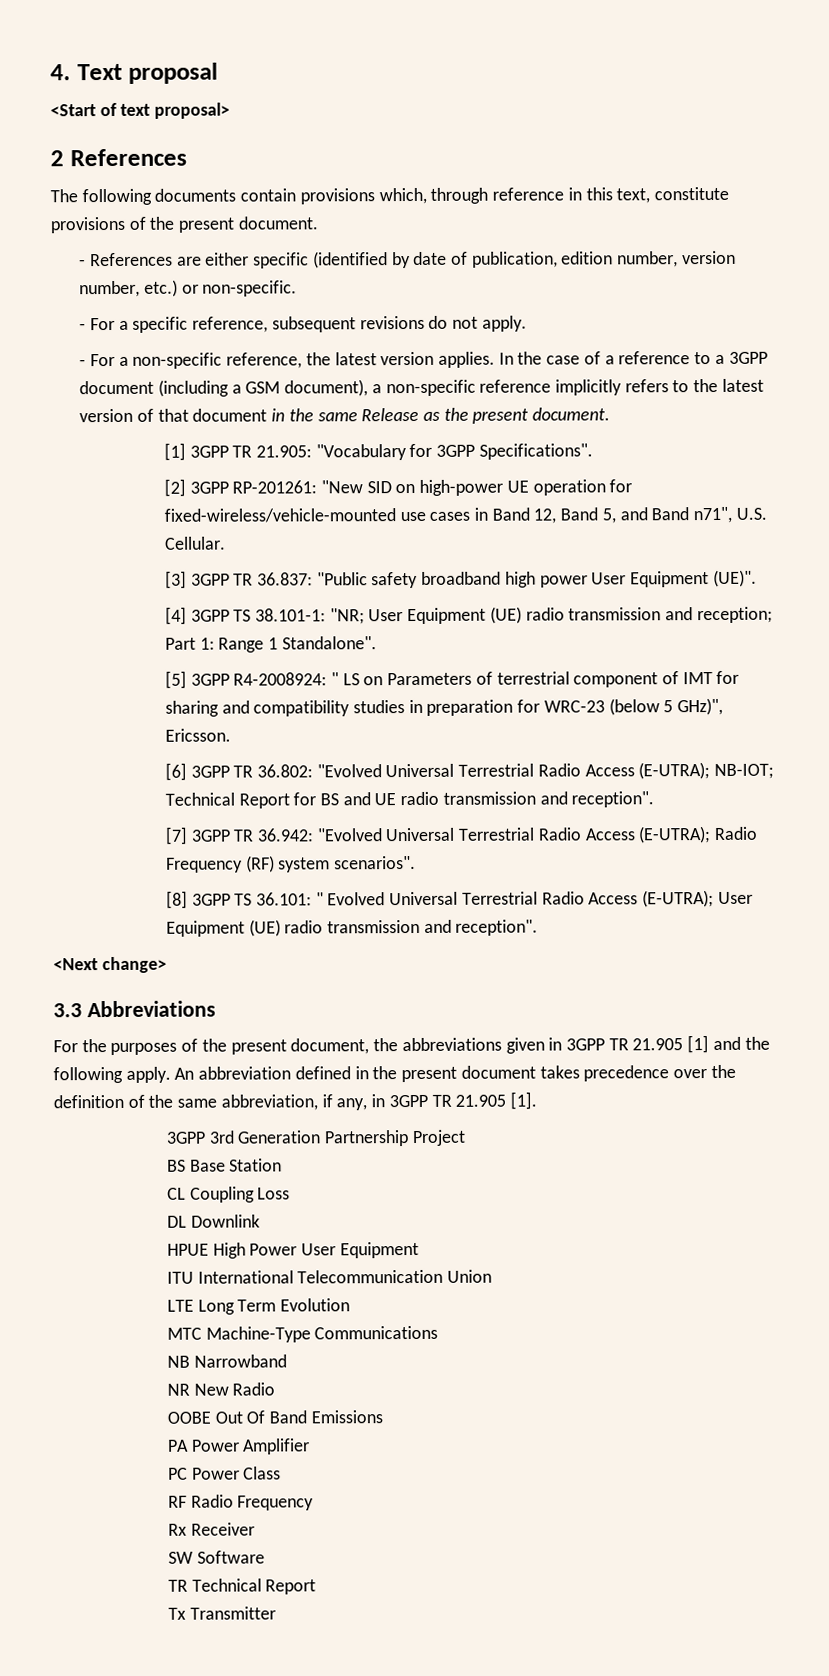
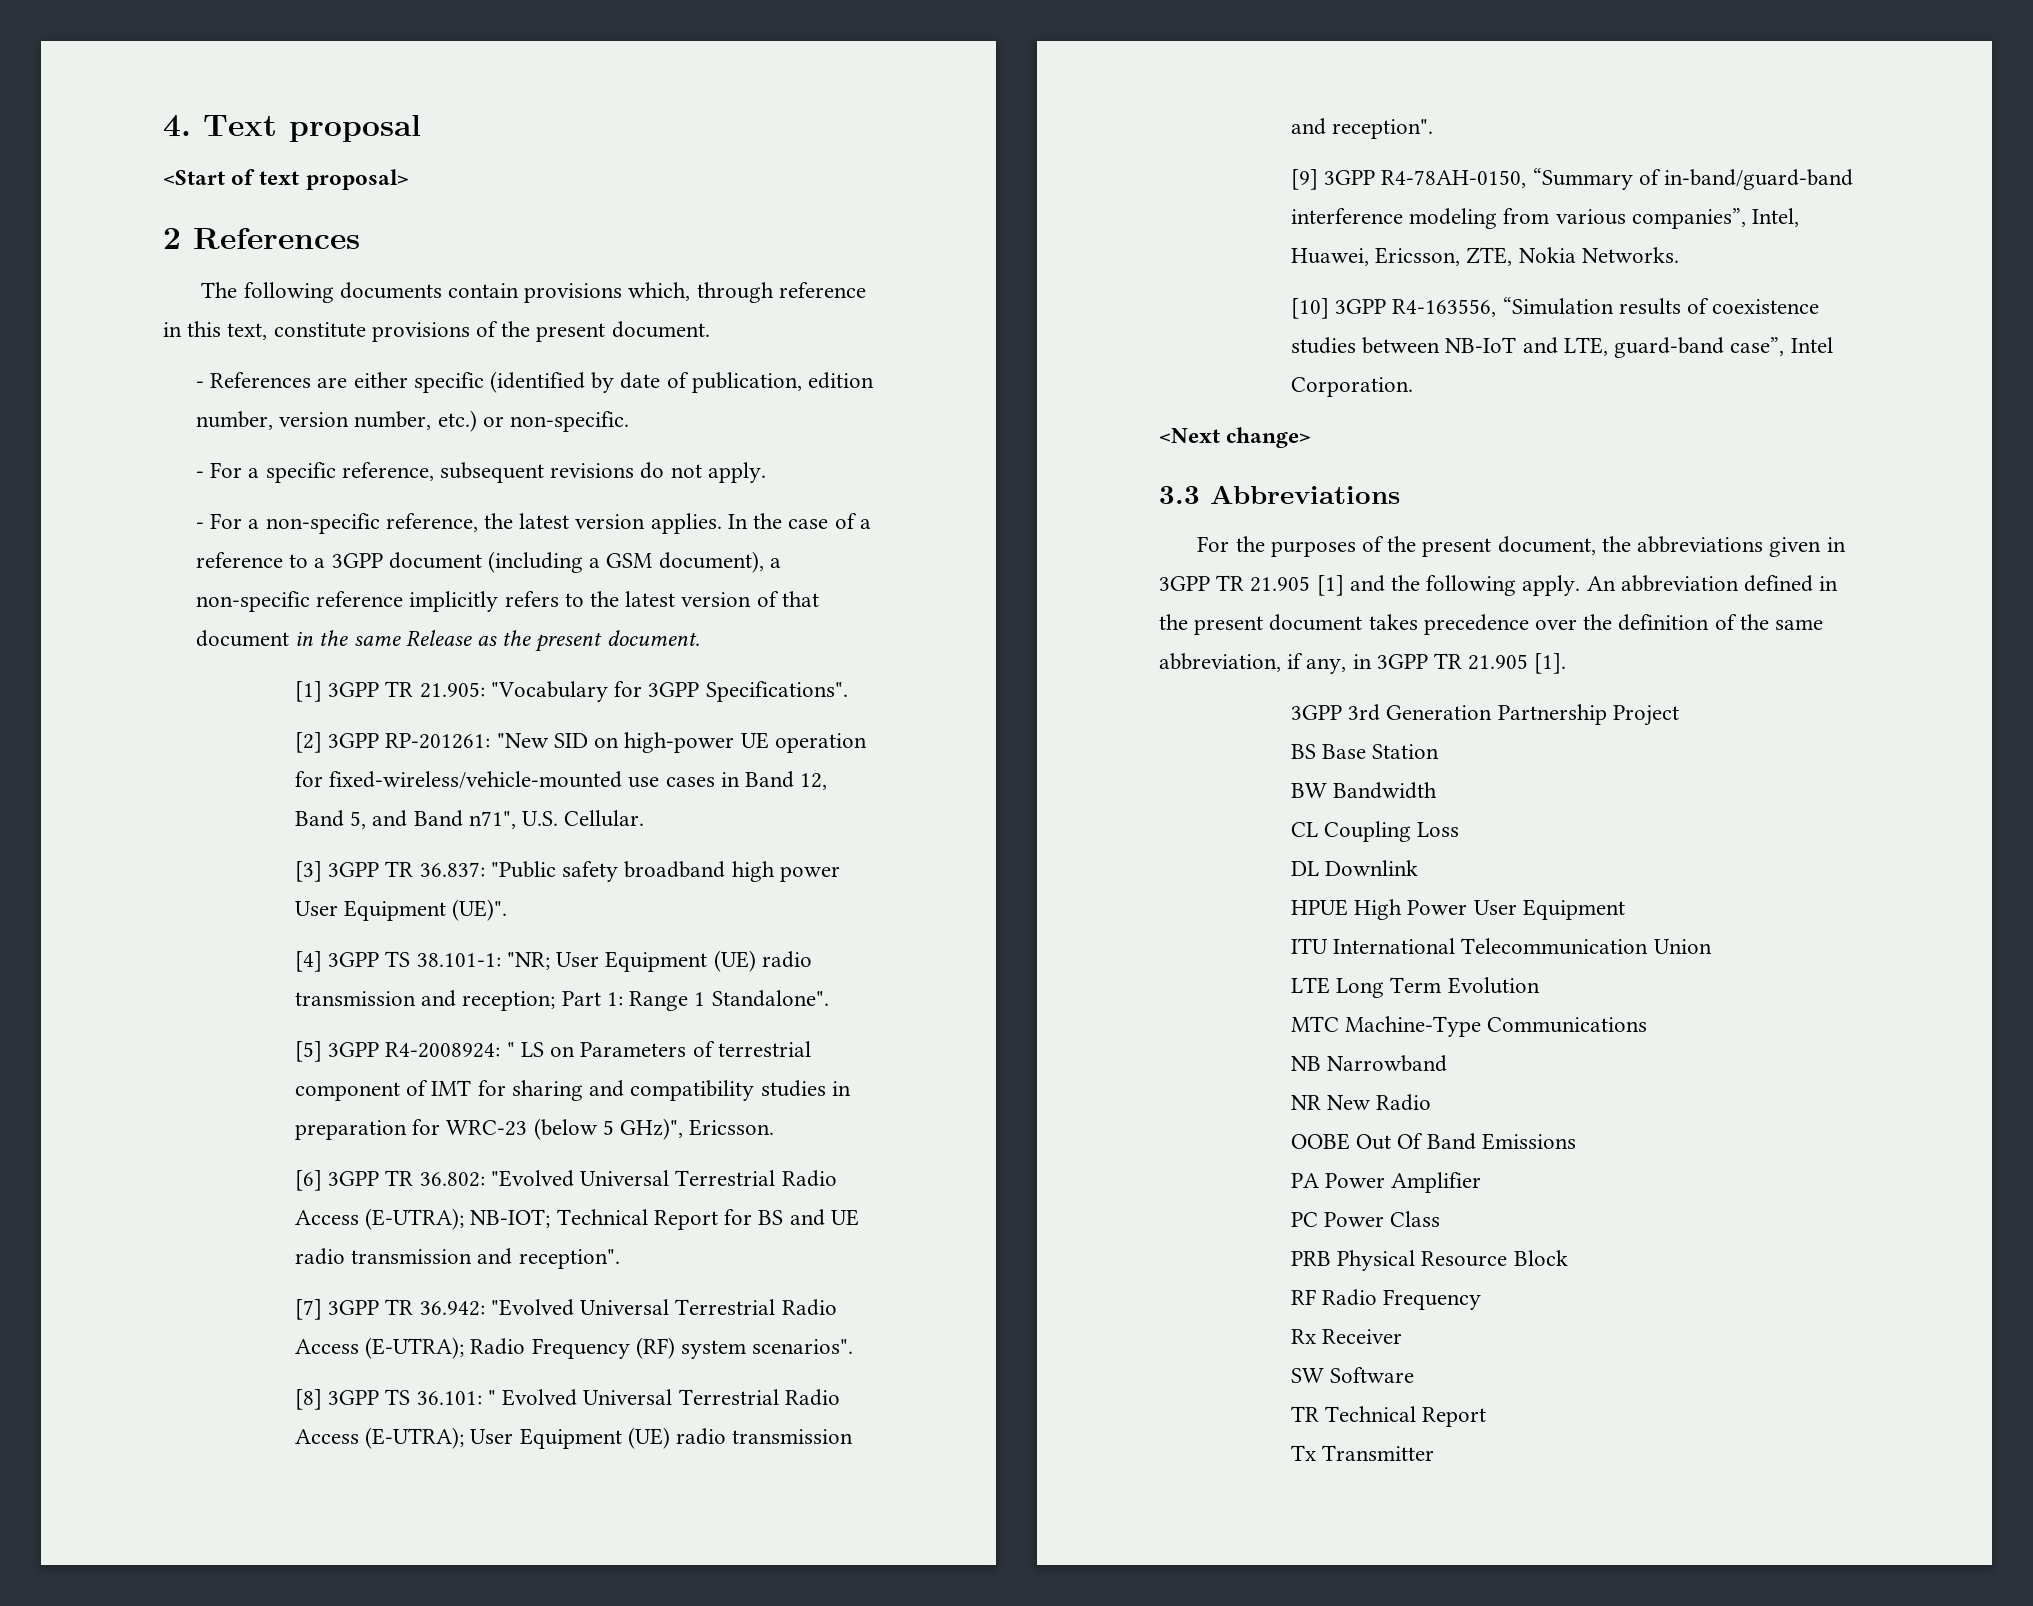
+ [9] 3GPP R4-78AH-0150, “Summary of in-band/guard-band interference modeling from various companies”, Intel, Huawei, Ericsson, ZTE, Nokia Networks.
+ [10] 3GPP R4-163556, “Simulation results of coexistence studies between NB-IoT and LTE, guard-band case”, Intel Corporation.
+ BW Bandwidth
+ PRB Physical Resource Block

